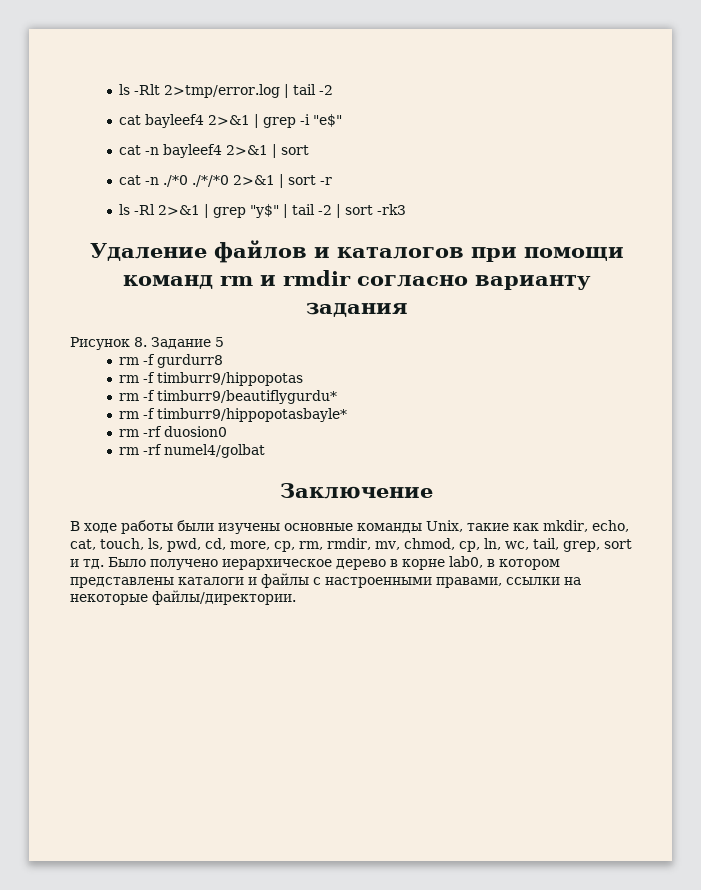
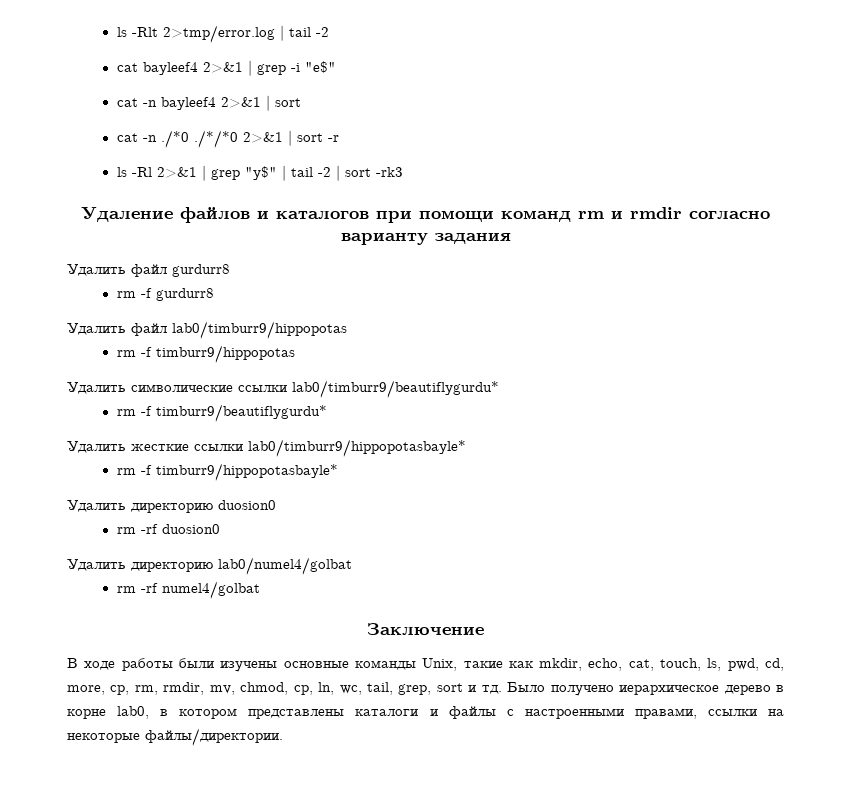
- Рисунок 8. Задание 5
+ Удалить файл gurdurr8
+ Удалить файл lab0/timburr9/hippopotas
+ Удалить символические ссылки lab0/timburr9/beautiflygurdu*
+ Удалить жесткие ссылки lab0/timburr9/hippopotasbayle*
+ Удалить директорию duosion0
+ Удалить директорию lab0/numel4/golbat

